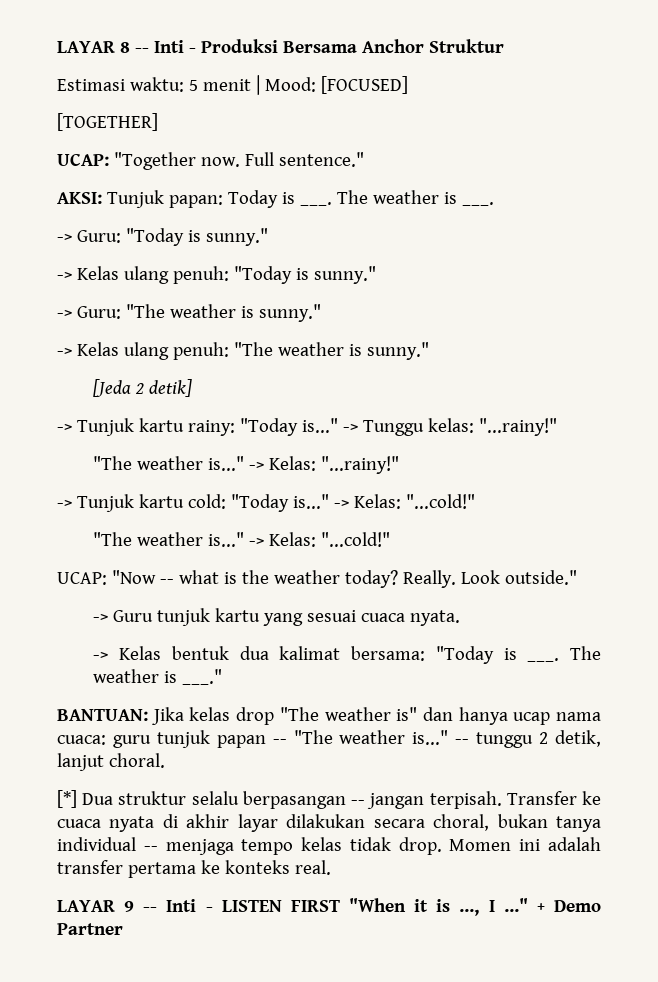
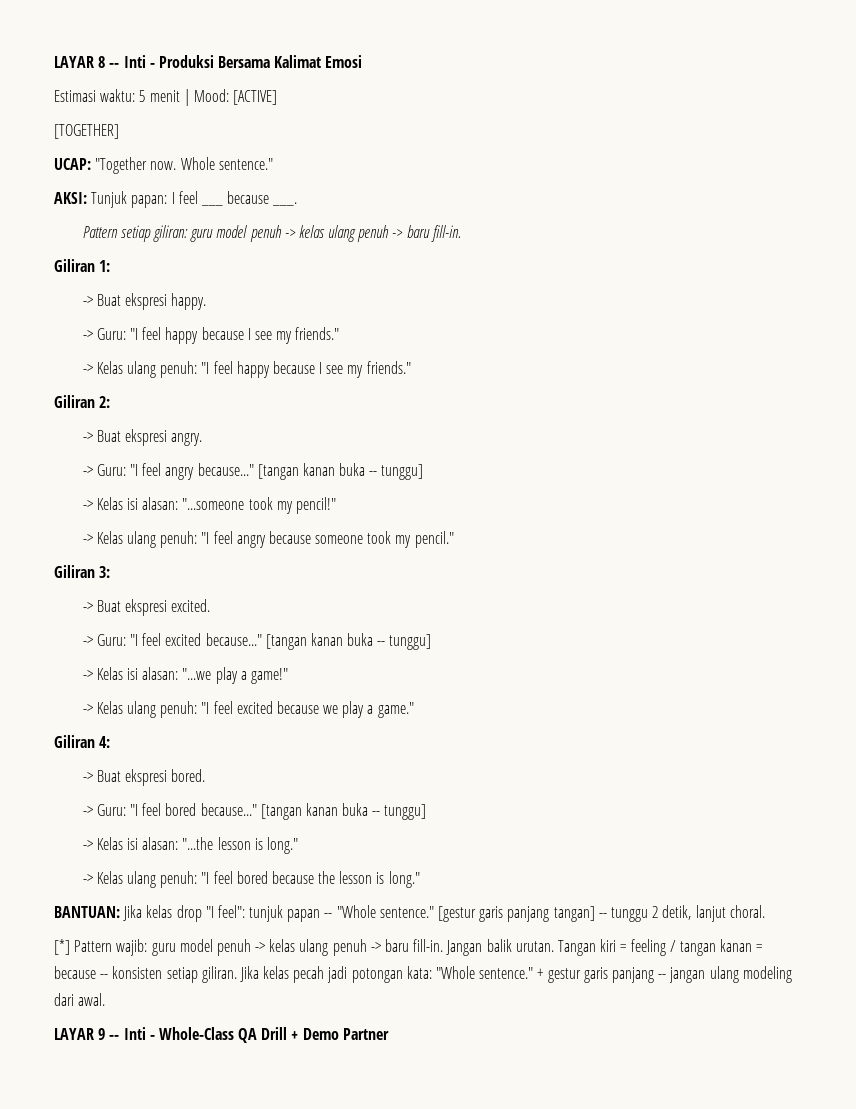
- LAYAR 8 -- Inti - Produksi Bersama Anchor Struktur
+ LAYAR 8 -- Inti - Produksi Bersama Kalimat Emosi
- Estimasi waktu: 5 menit | Mood: [FOCUSED]
+ Estimasi waktu: 5 menit | Mood: [ACTIVE]
- Full sentence."
+ Whole sentence."
- AKSI: Tunjuk papan: Today is ___. The weather is ___.
- -> Guru: "Today is sunny."
- -> Kelas ulang penuh: "Today is sunny."
- -> Guru: "The weather is sunny."
- -> Kelas ulang penuh: "The weather is sunny."
- [Jeda 2 detik]
- -> Tunjuk kartu rainy: "Today is..." -> Tunggu kelas: "...rainy!"
- "The weather is..." -> Kelas: "...rainy!"
- -> Tunjuk kartu cold: "Today is..." -> Kelas: "...cold!"
- "The weather is..." -> Kelas: "...cold!"
- UCAP: "Now -- what is the weather today? Really. Look outside."
- -> Guru tunjuk kartu yang sesuai cuaca nyata.
- -> Kelas bentuk dua kalimat bersama: "Today is ___. The weather is ___."
- BANTUAN: Jika kelas drop "The weather is" dan hanya ucap nama cuaca: guru tunjuk papan -- "The weather is..." -- tunggu 2 detik, lanjut choral.
+ AKSI: Tunjuk papan: I feel ___ because ___.
+ Pattern setiap giliran: guru model penuh -> kelas ulang penuh -> baru fill-in.
+ Giliran 1:
+ -> Buat ekspresi happy.
+ -> Guru: "I feel happy because I see my friends."
+ -> Kelas ulang penuh: "I feel happy because I see my friends."
+ Giliran 2:
+ -> Buat ekspresi angry.
+ -> Guru: "I feel angry because..." [tangan kanan buka -- tunggu]
+ -> Kelas isi alasan: "...someone took my pencil!"
+ -> Kelas ulang penuh: "I feel angry because someone took my pencil."
+ Giliran 3:
+ -> Buat ekspresi excited.
+ -> Guru: "I feel excited because..." [tangan kanan buka -- tunggu]
+ -> Kelas isi alasan: "...we play a game!"
+ -> Kelas ulang penuh: "I feel excited because we play a game."
+ Giliran 4:
+ -> Buat ekspresi bored.
+ -> Guru: "I feel bored because..." [tangan kanan buka -- tunggu]
+ -> Kelas isi alasan: "...the lesson is long."
+ -> Kelas ulang penuh: "I feel bored because the lesson is long."
+ BANTUAN: Jika kelas drop "I feel": tunjuk papan -- "Whole sentence." [gestur garis panjang tangan] -- tunggu 2 detik, lanjut choral.
- [*] Dua struktur selalu berpasangan -- jangan terpisah. Transfer ke cuaca nyata di akhir layar dilakukan secara choral, bukan tanya individual -- menjaga tempo kelas tidak drop. Momen ini adalah transfer pertama ke konteks real.
+ [*] Pattern wajib: guru model penuh -> kelas ulang penuh -> baru fill-in. Jangan balik urutan. Tangan kiri = feeling / tangan kanan = because -- konsisten setiap giliran. Jika kelas pecah jadi potongan kata: "Whole sentence." + gestur garis panjang -- jangan ulang modeling dari awal.
- LAYAR 9 -- Inti - LISTEN FIRST "When it is ..., I ..." + Demo Partner
+ LAYAR 9 -- Inti - Whole-Class QA Drill + Demo Partner

